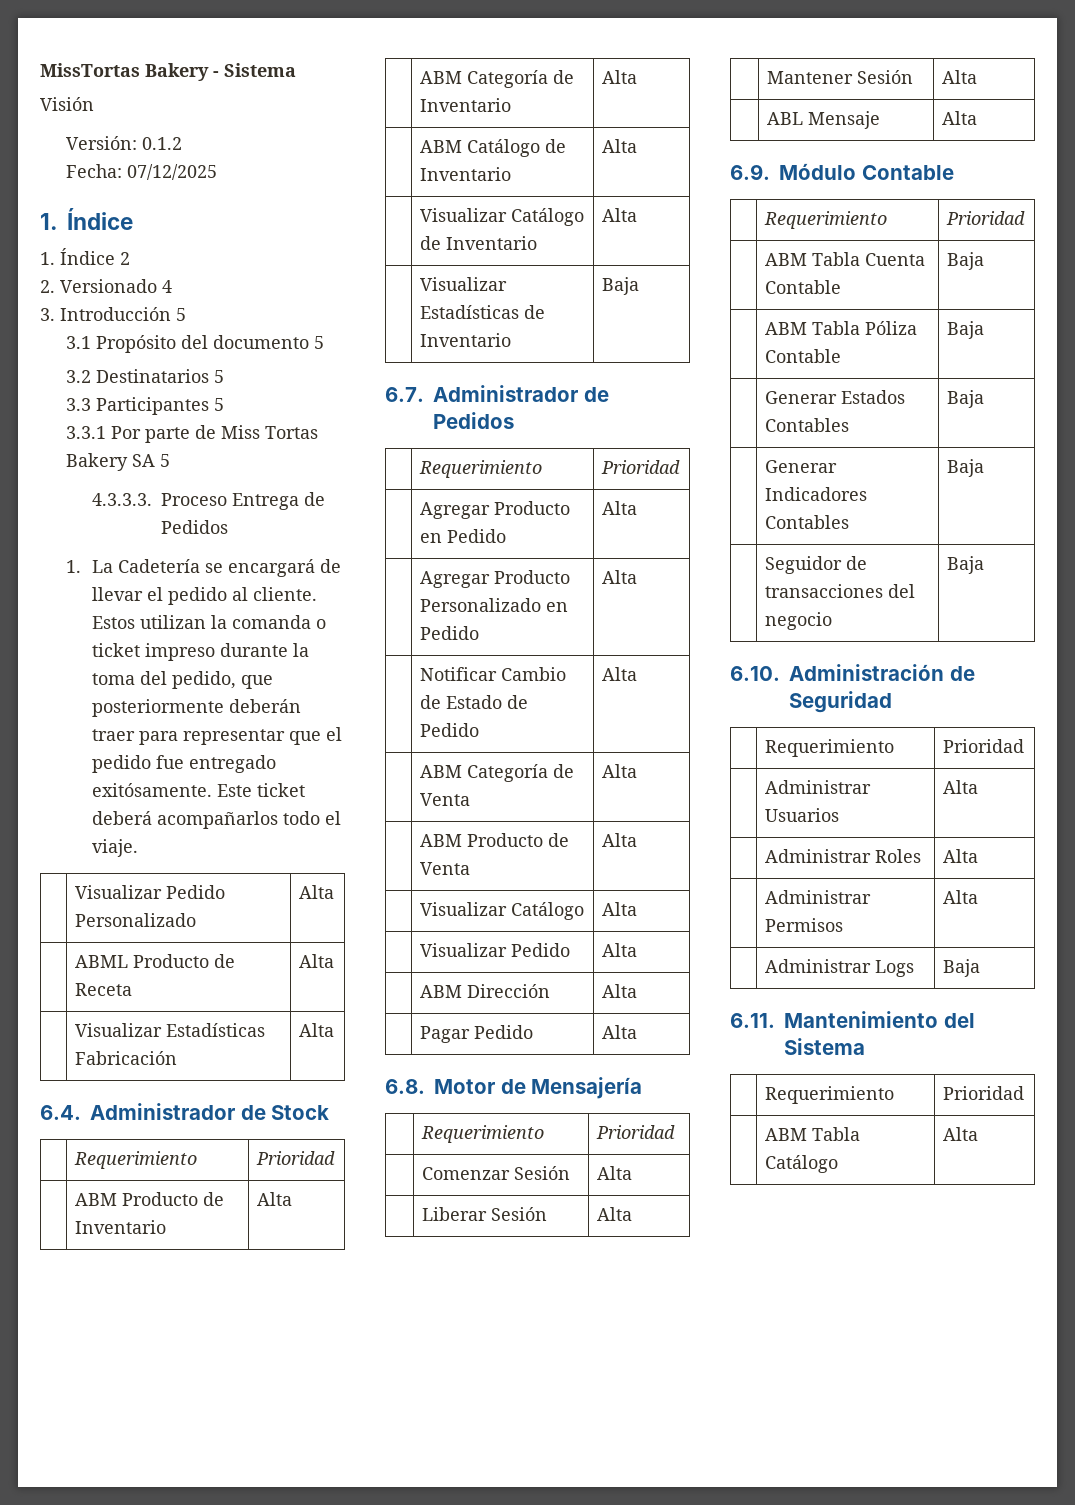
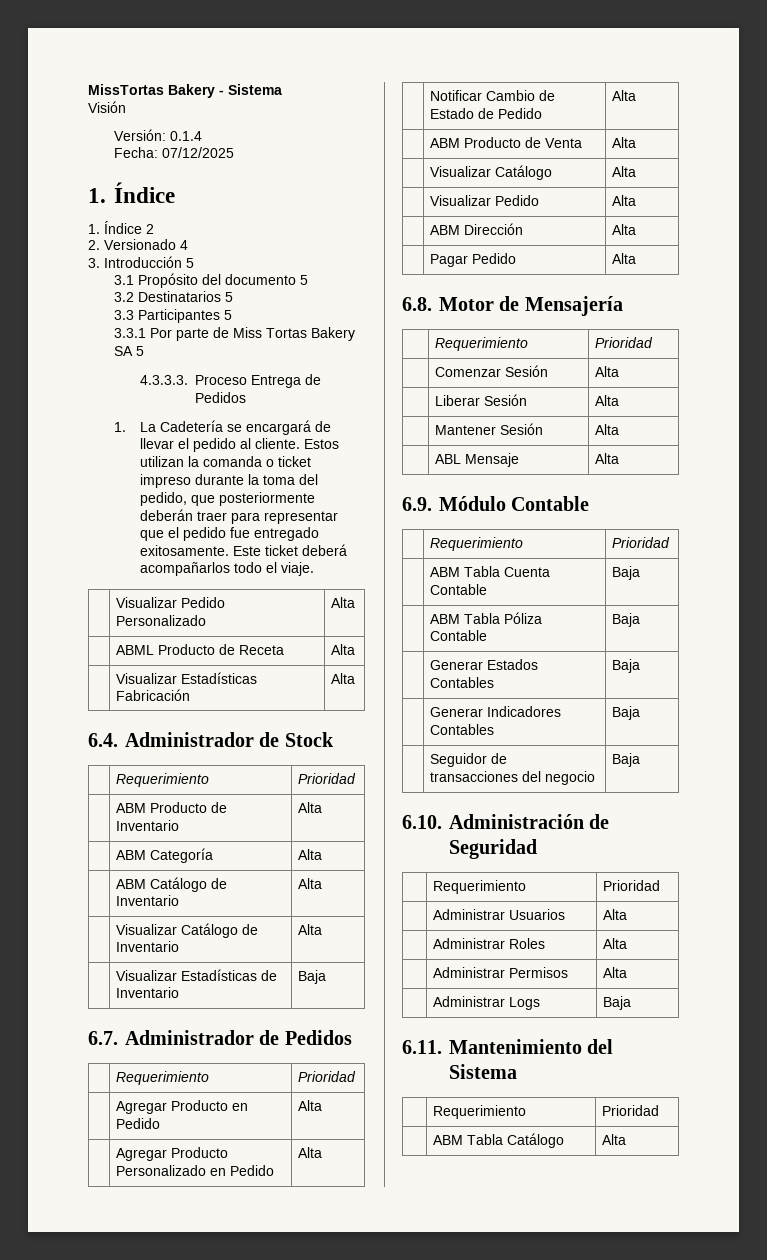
- Versión: 0.1.2
+ Versión: 0.1.4
- Estos utilizan la comanda o ticket impreso durante la toma del pedido, que posteriormente deberán traer para representar que el pedido fue entregado exitósamente.
+ Estos utilizan la comanda o ticket impreso durante la toma del pedido, que posteriormente deberán traer para representar que el pedido fue entregado exitosamente.
- | ABM Categoría de Inventario | Alta
+ | ABM Categoría | Alta
- | ABM Categoría de Venta | Alta

